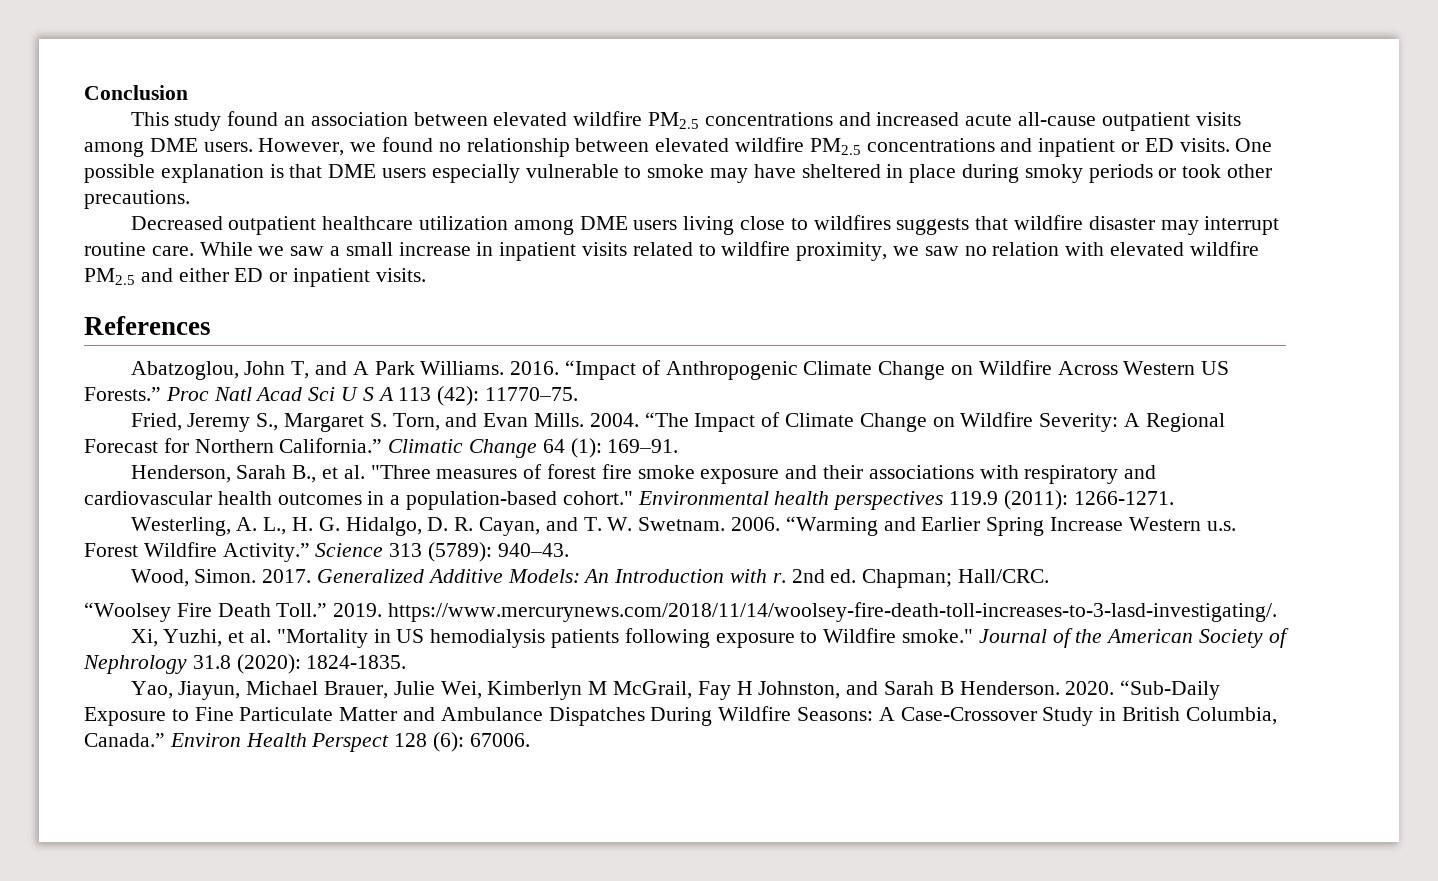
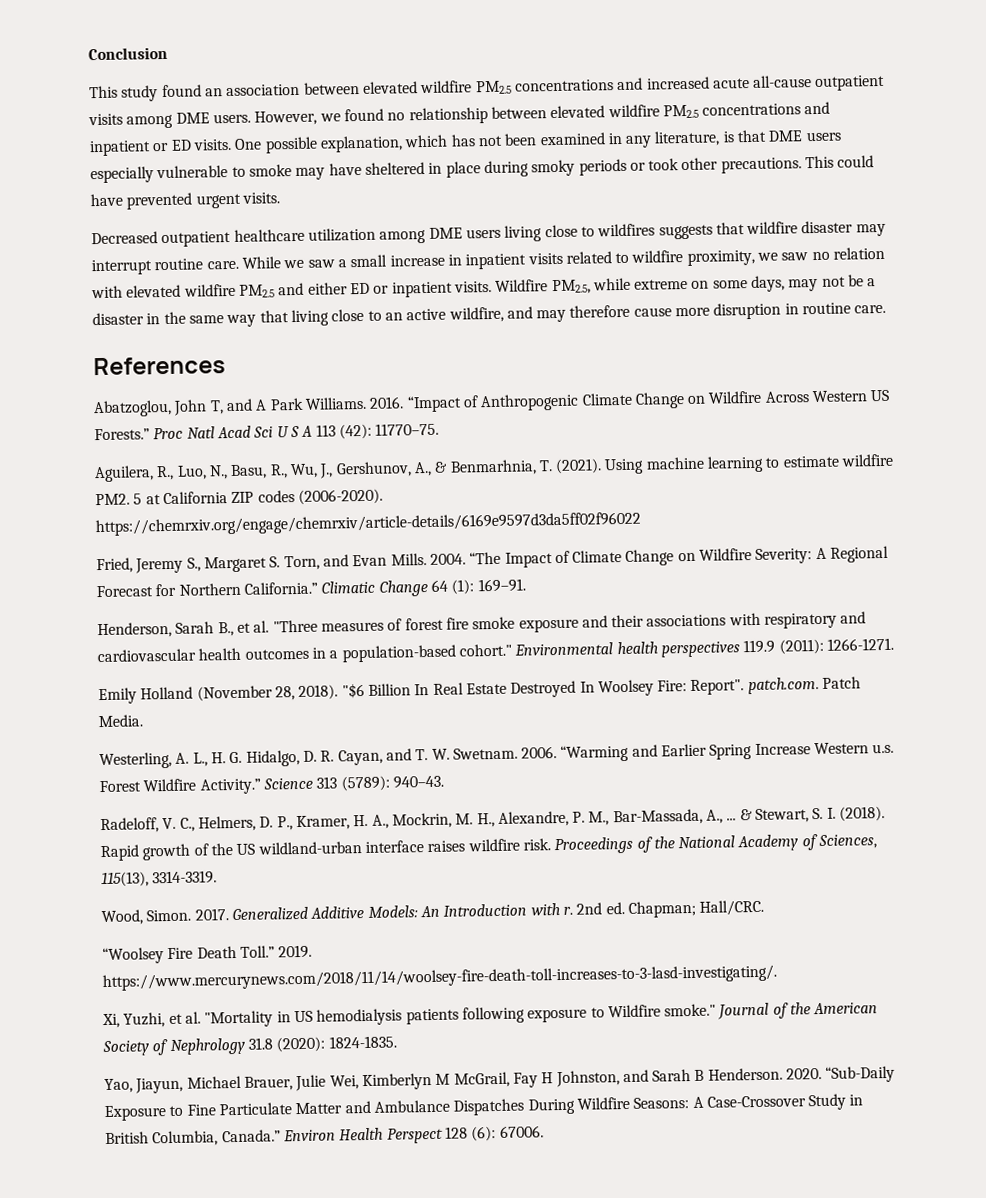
- One possible explanation is that DME users especially vulnerable to smoke may have sheltered in place during smoky periods or took other precautions.
+ One possible explanation, which has not been examined in any literature, is that DME users especially vulnerable to smoke may have sheltered in place during smoky periods or took other precautions. This could have prevented urgent visits.
+ Wildfire PM2.5, while extreme on some days, may not be a disaster in the same way that living close to an active wildfire, and may therefore cause more disruption in routine care.
+ Aguilera, R., Luo, N., Basu, R., Wu, J., Gershunov, A., & Benmarhnia, T. (2021). Using machine learning to estimate wildfire PM2. 5 at California ZIP codes (2006-2020). https://chemrxiv.org/engage/chemrxiv/article-details/6169e9597d3da5ff02f96022
+ Emily Holland (November 28, 2018). "$6 Billion In Real Estate Destroyed In Woolsey Fire: Report". patch.com. Patch Media.
+ Radeloff, V. C., Helmers, D. P., Kramer, H. A., Mockrin, M. H., Alexandre, P. M., Bar-Massada, A., ... & Stewart, S. I. (2018). Rapid growth of the US wildland-urban interface raises wildfire risk. Proceedings of the National Academy of Sciences, 115(13), 3314-3319.

